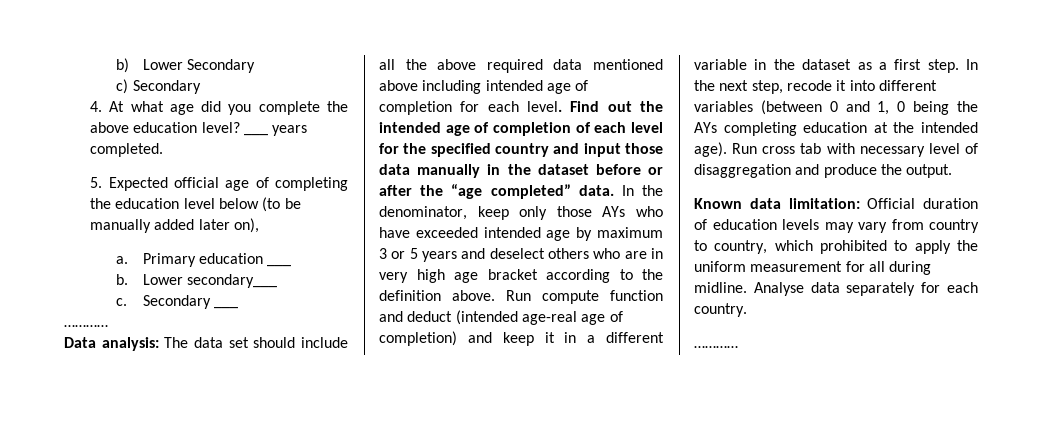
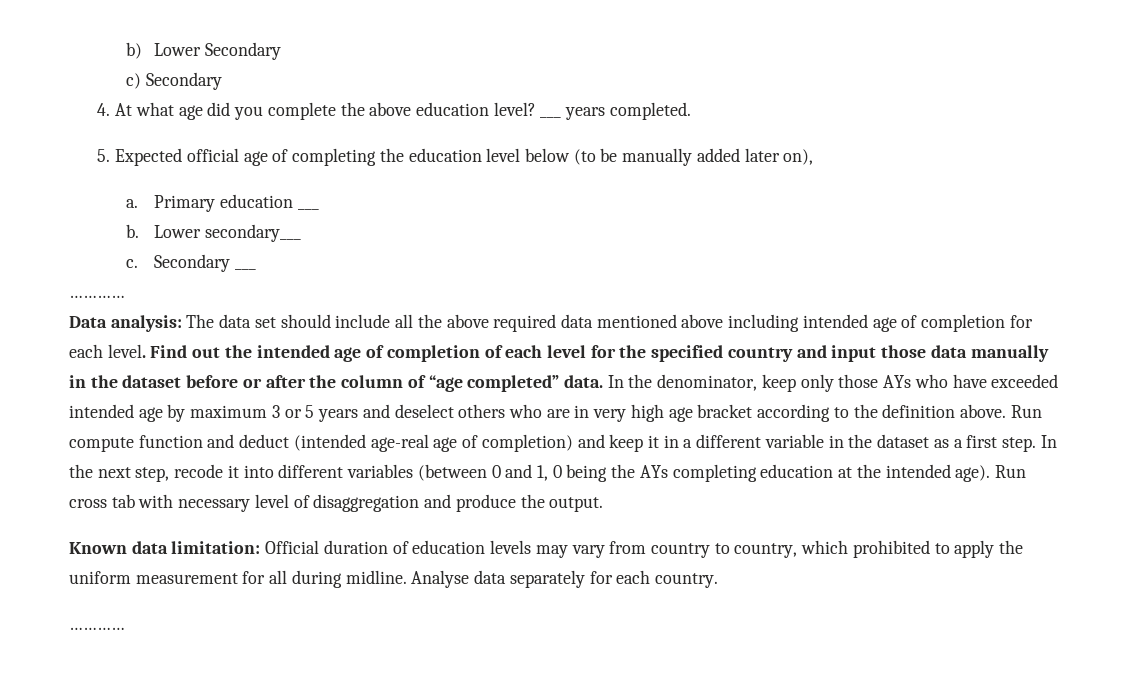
- Find out the intended age of completion of each level for the specified country and input those data manually in the dataset before or after the “age completed” data.
+ Find out the intended age of completion of each level for the specified country and input those data manually in the dataset before or after the column of “age completed” data.

